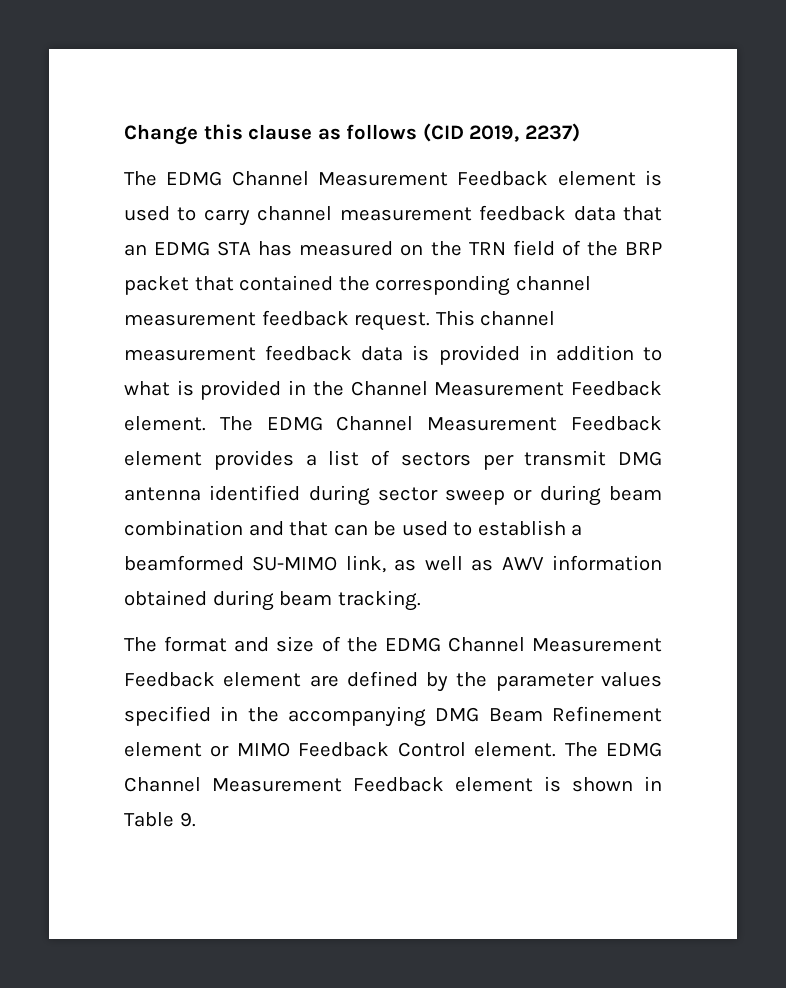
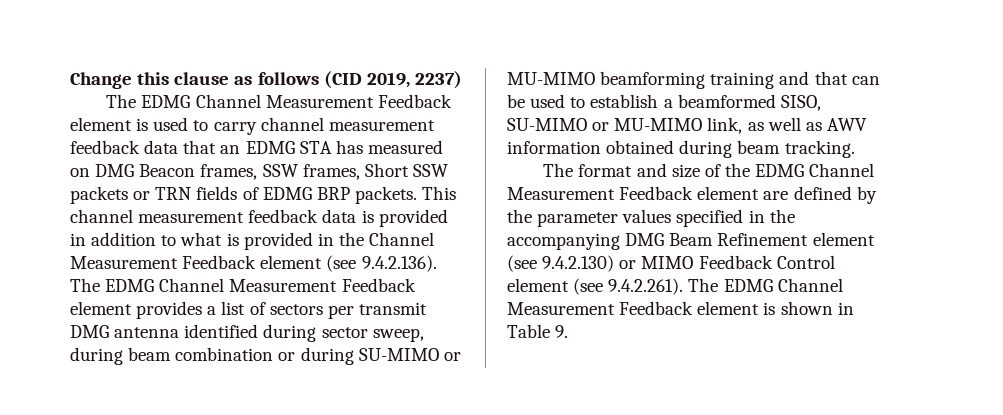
- The EDMG Channel Measurement Feedback element is used to carry channel measurement feedback data that an EDMG STA has measured on the TRN field of the BRP packet that contained the corresponding channel measurement feedback request.
+ The EDMG Channel Measurement Feedback element is used to carry channel measurement feedback data that an EDMG STA has measured on DMG Beacon frames, SSW frames, Short SSW packets or TRN fields of EDMG BRP packets.
- This channel measurement feedback data is provided in addition to what is provided in the Channel Measurement Feedback element. The EDMG Channel Measurement Feedback element provides a list of sectors per transmit DMG antenna identified during sector sweep or during beam combination and that can be used to establish a beamformed SU-MIMO link, as well as AWV information obtained during beam tracking.
+ This channel measurement feedback data is provided in addition to what is provided in the Channel Measurement Feedback element (see 9.4.2.136). The EDMG Channel Measurement Feedback element provides a list of sectors per transmit DMG antenna identified during sector sweep, during beam combination or during SU-MIMO or MU-MIMO beamforming training and that can be used to establish a beamformed SISO, SU-MIMO or MU-MIMO link, as well as AWV information obtained during beam tracking.
- The format and size of the EDMG Channel Measurement Feedback element are defined by the parameter values specified in the accompanying DMG Beam Refinement element or MIMO Feedback Control element. The EDMG Channel Measurement Feedback element is shown in Table 9.
+ The format and size of the EDMG Channel Measurement Feedback element are defined by the parameter values specified in the accompanying DMG Beam Refinement element (see 9.4.2.130) or MIMO Feedback Control element (see 9.4.2.261). The EDMG Channel Measurement Feedback element is shown in Table 9.

